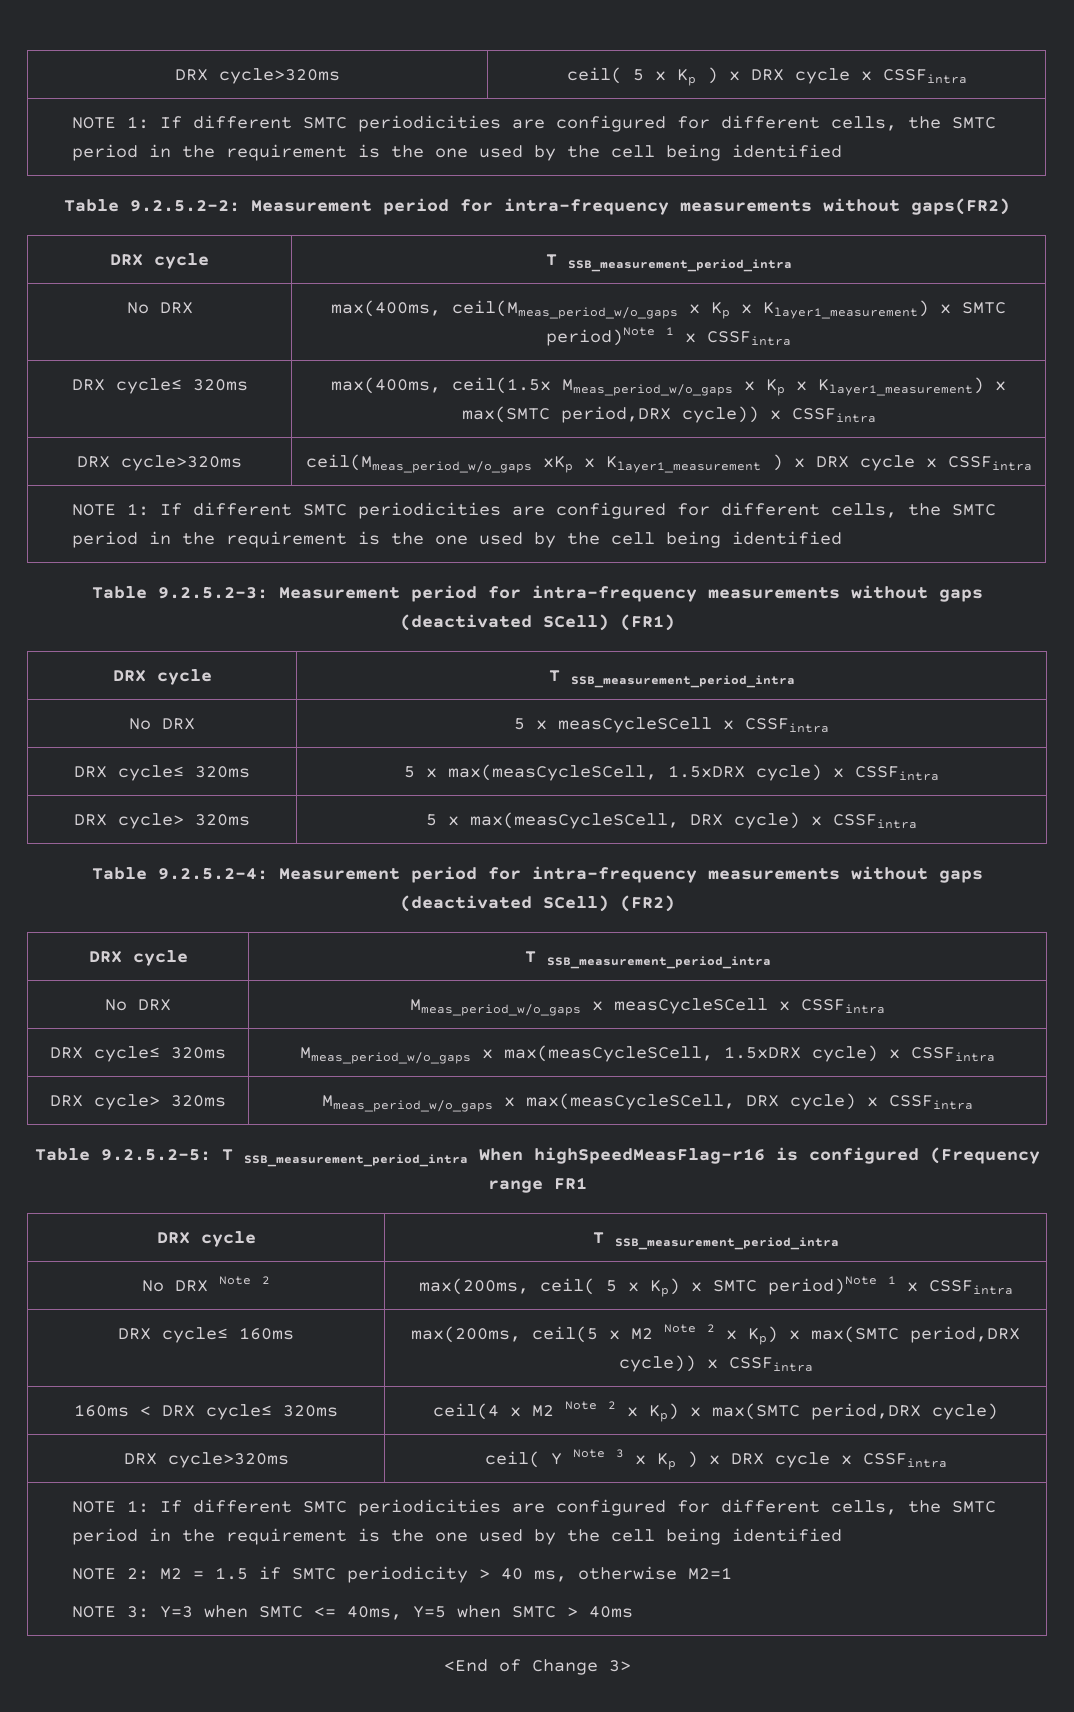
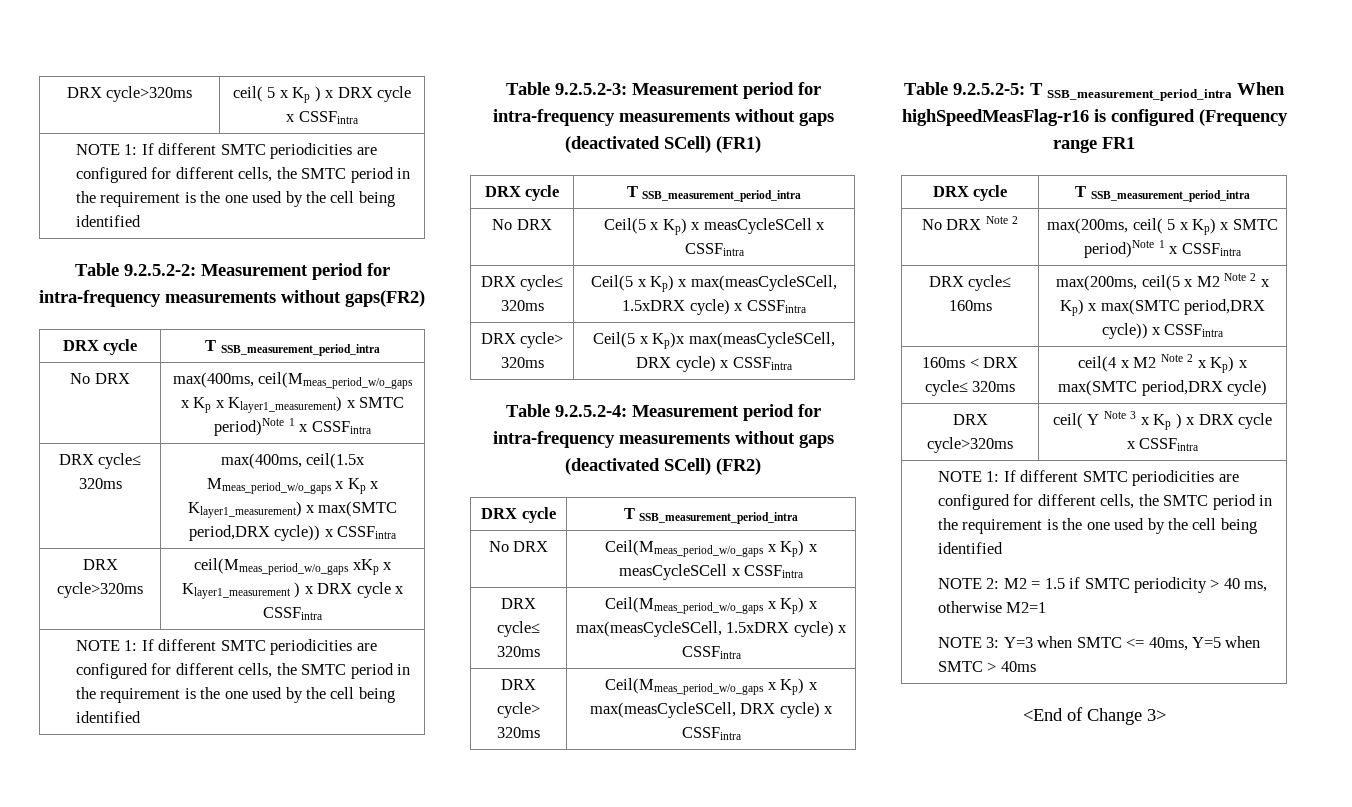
- No DRX | 5 x measCycleSCell x CSSFintra
- DRX cycle≤ 320ms | 5 x max(measCycleSCell, 1.5xDRX cycle) x CSSFintra
- DRX cycle> 320ms | 5 x max(measCycleSCell, DRX cycle) x CSSFintra
+ No DRX | Ceil(5 x Kp) x measCycleSCell x CSSFintra
+ DRX cycle≤ 320ms | Ceil(5 x Kp) x max(measCycleSCell, 1.5xDRX cycle) x CSSFintra
+ DRX cycle> 320ms | Ceil(5 x Kp)x max(measCycleSCell, DRX cycle) x CSSFintra
- No DRX | Mmeas_period_w/o_gaps x measCycleSCell x CSSFintra
- DRX cycle≤ 320ms | Mmeas_period_w/o_gaps x max(measCycleSCell, 1.5xDRX cycle) x CSSFintra
- DRX cycle> 320ms | Mmeas_period_w/o_gaps x max(measCycleSCell, DRX cycle) x CSSFintra
+ No DRX | Ceil(Mmeas_period_w/o_gaps x Kp) x measCycleSCell x CSSFintra
+ DRX cycle≤ 320ms | Ceil(Mmeas_period_w/o_gaps x Kp) x max(measCycleSCell, 1.5xDRX cycle) x CSSFintra
+ DRX cycle> 320ms | Ceil(Mmeas_period_w/o_gaps x Kp) x max(measCycleSCell, DRX cycle) x CSSFintra

